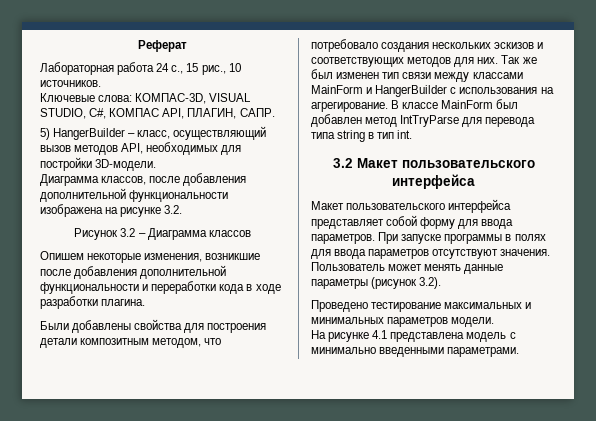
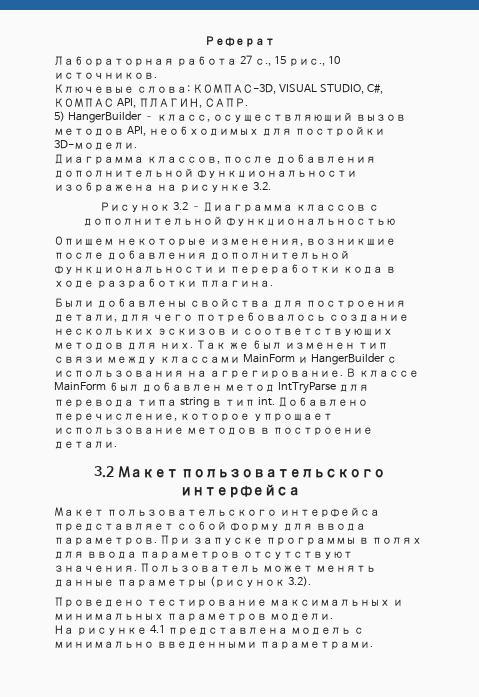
- Лабораторная работа 24 с., 15 рис., 10 источников.
+ Лабораторная работа 27 с., 15 рис., 10 источников.
- Рисунок 3.2 – Диаграмма классов
+ Рисунок 3.2 – Диаграмма классов с дополнительной функциональностью
- Были добавлены свойства для построения детали композитным методом, что потребовало создания нескольких эскизов и соответствующих методов для них.
+ Были добавлены свойства для построения детали, для чего потребовалось создание нескольких эскизов и соответствующих методов для них.
+ Добавлено перечисление, которое упрощает использование методов в построение детали.

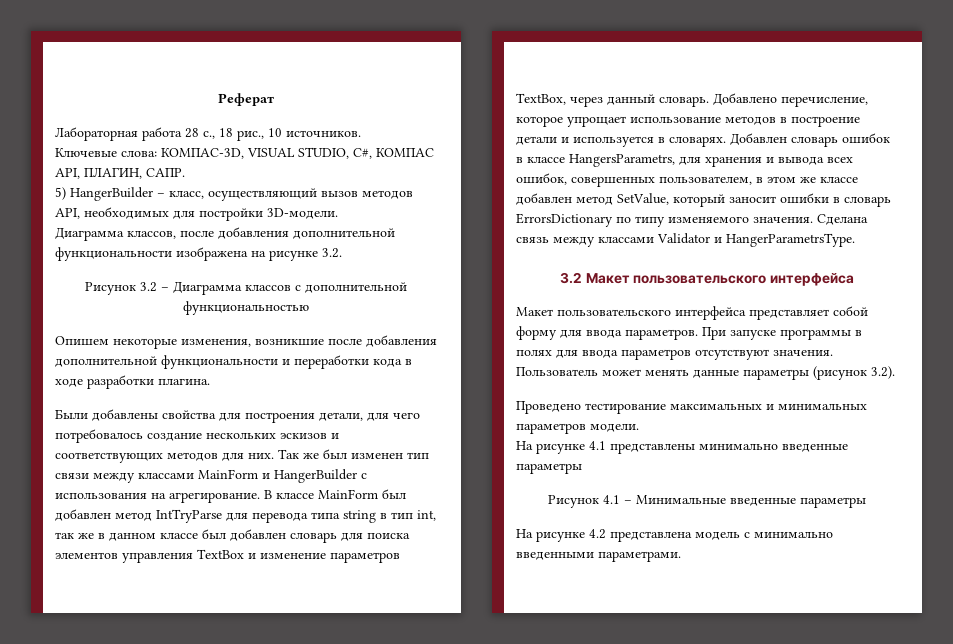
- Лабораторная работа 27 с., 15 рис., 10 источников.
+ Лабораторная работа 28 с., 18 рис., 10 источников.
- В классе MainForm был добавлен метод IntTryParse для перевода типа string в тип int.
+ В классе MainForm был добавлен метод IntTryParse для перевода типа string в тип int, так же в данном классе был добавлен словарь для поиска элементов управления TextBox и изменение параметров TextBox, через данный словарь.
- Добавлено перечисление, которое упрощает использование методов в построение детали.
+ Добавлено перечисление, которое упрощает использование методов в построение детали и используется в словарях. Добавлен словарь ошибок в классе HangersParametrs, для хранения и вывода всех ошибок, совершенных пользователем, в этом же классе добавлен метод SetValue, который заносит ошибки в словарь ErrorsDictionary по типу изменяемого значения. Сделана связь между классами Validator и HangerParametrsType.
- На рисунке 4.1 представлена модель с минимально введенными параметрами.
+ На рисунке 4.1 представлены минимально введенные параметры
+ Рисунок 4.1 – Минимальные введенные параметры
+ На рисунке 4.2 представлена модель с минимально введенными параметрами.

